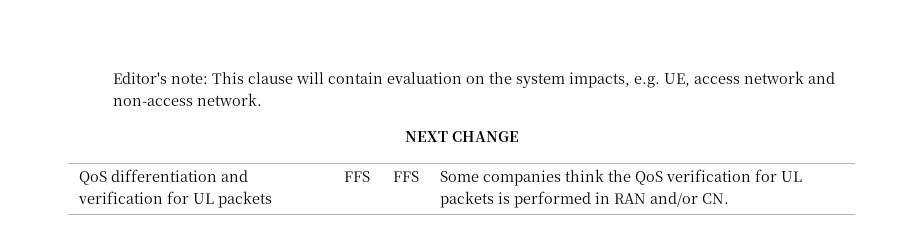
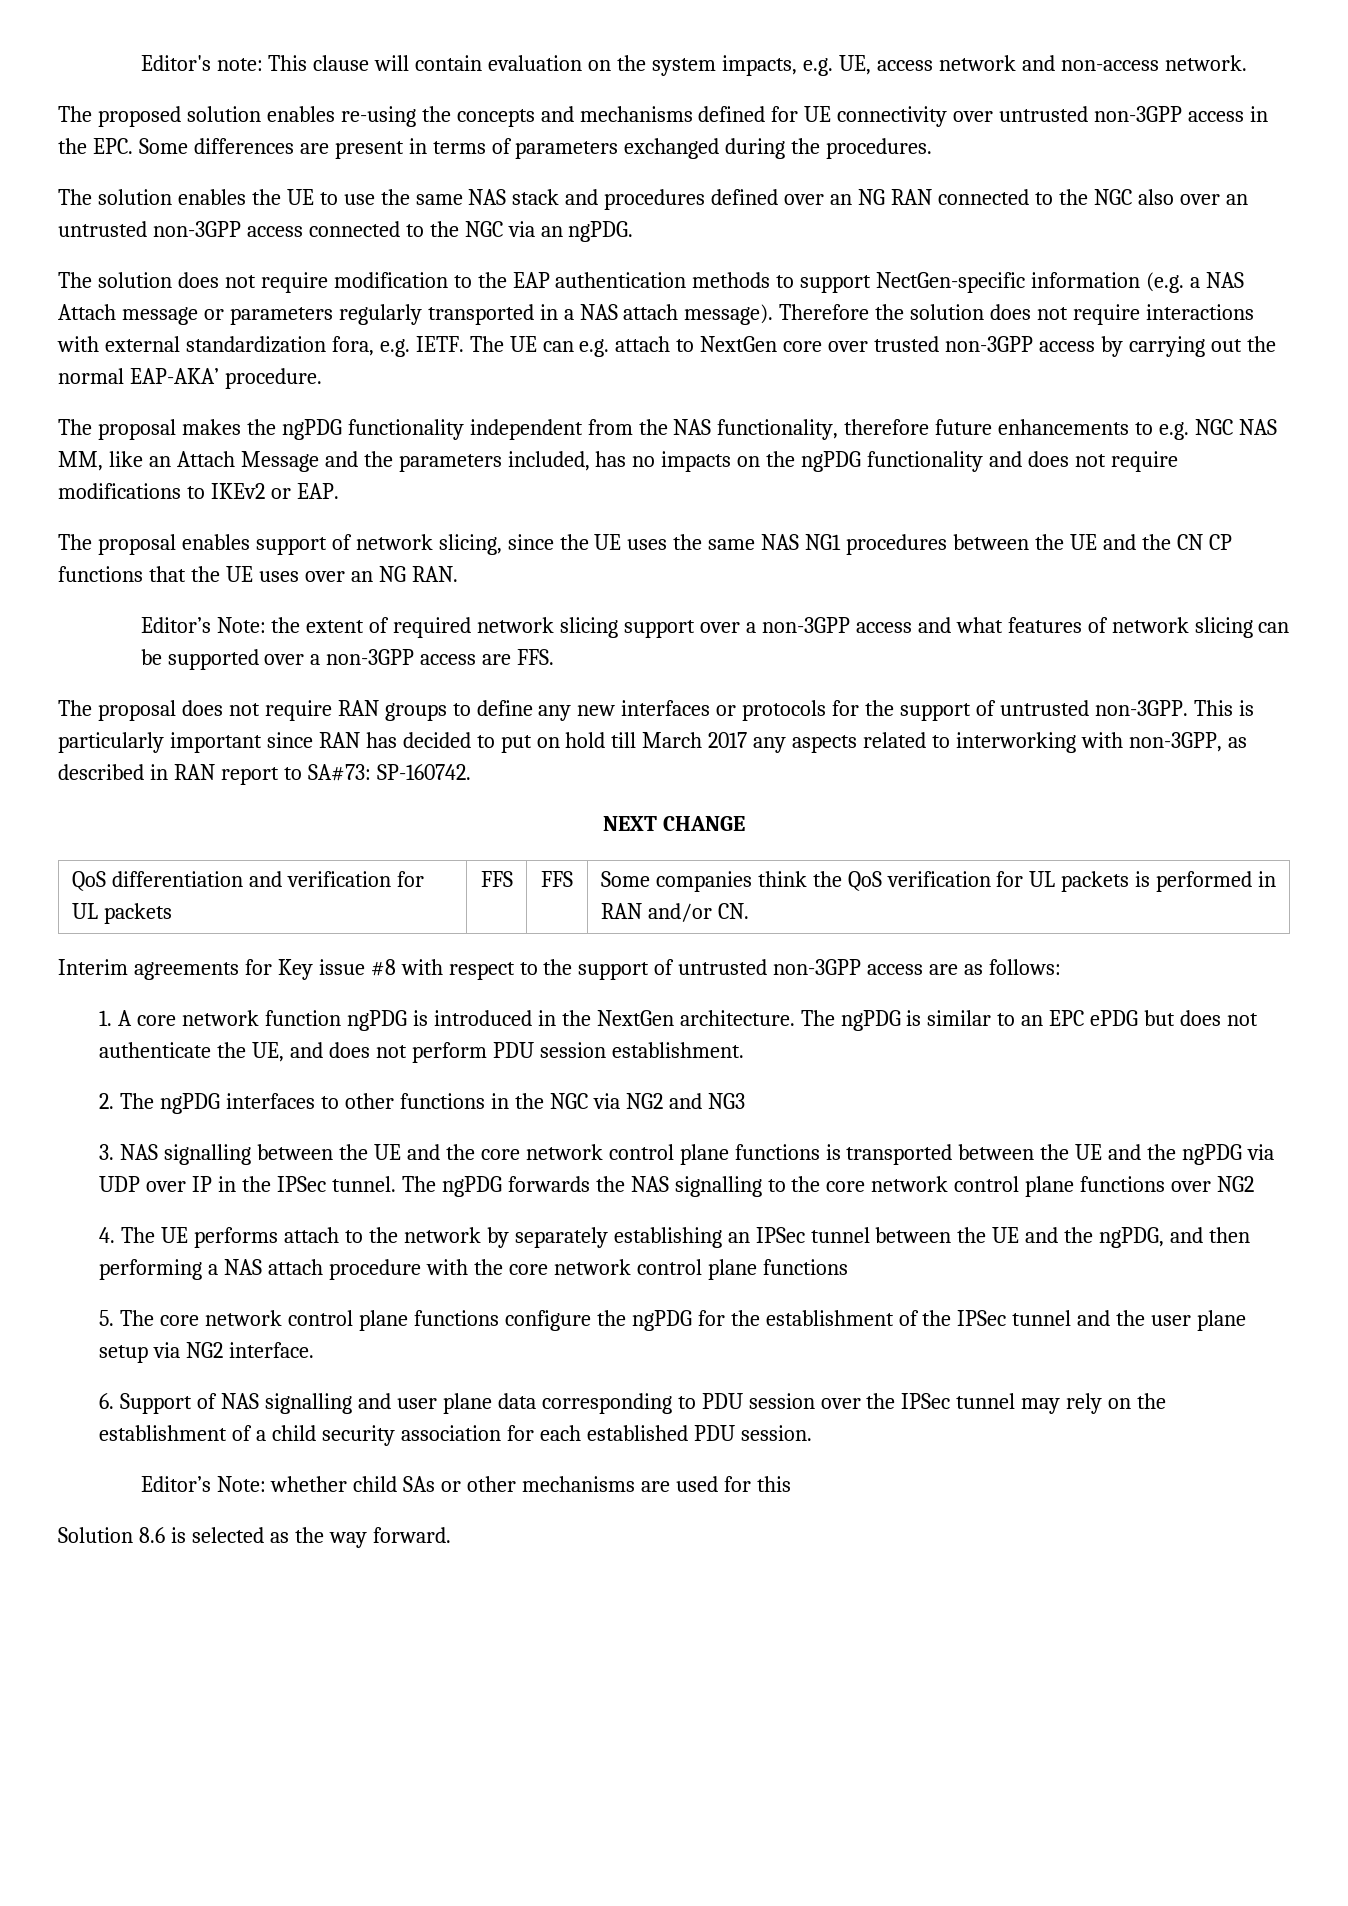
+ The proposed solution enables re-using the concepts and mechanisms defined for UE connectivity over untrusted non-3GPP access in the EPC. Some differences are present in terms of parameters exchanged during the procedures.
+ The solution enables the UE to use the same NAS stack and procedures defined over an NG RAN connected to the NGC also over an untrusted non-3GPP access connected to the NGC via an ngPDG.
+ The solution does not require modification to the EAP authentication methods to support NectGen-specific information (e.g. a NAS Attach message or parameters regularly transported in a NAS attach message). Therefore the solution does not require interactions with external standardization fora, e.g. IETF. The UE can e.g. attach to NextGen core over trusted non-3GPP access by carrying out the normal EAP-AKA’ procedure.
+ The proposal makes the ngPDG functionality independent from the NAS functionality, therefore future enhancements to e.g. NGC NAS MM, like an Attach Message and the parameters included, has no impacts on the ngPDG functionality and does not require modifications to IKEv2 or EAP.
+ The proposal enables support of network slicing, since the UE uses the same NAS NG1 procedures between the UE and the CN CP functions that the UE uses over an NG RAN.
+ Editor’s Note: the extent of required network slicing support over a non-3GPP access and what features of network slicing can be supported over a non-3GPP access are FFS.
+ The proposal does not require RAN groups to define any new interfaces or protocols for the support of untrusted non-3GPP. This is particularly important since RAN has decided to put on hold till March 2017 any aspects related to interworking with non-3GPP, as described in RAN report to SA#73: SP-160742.
+ Interim agreements for Key issue #8 with respect to the support of untrusted non-3GPP access are as follows:
+ 1. A core network function ngPDG is introduced in the NextGen architecture. The ngPDG is similar to an EPC ePDG but does not authenticate the UE, and does not perform PDU session establishment.
+ 2. The ngPDG interfaces to other functions in the NGC via NG2 and NG3
+ 3. NAS signalling between the UE and the core network control plane functions is transported between the UE and the ngPDG via UDP over IP in the IPSec tunnel. The ngPDG forwards the NAS signalling to the core network control plane functions over NG2
+ 4. The UE performs attach to the network by separately establishing an IPSec tunnel between the UE and the ngPDG, and then performing a NAS attach procedure with the core network control plane functions
+ 5. The core network control plane functions configure the ngPDG for the establishment of the IPSec tunnel and the user plane setup via NG2 interface.
+ 6. Support of NAS signalling and user plane data corresponding to PDU session over the IPSec tunnel may rely on the establishment of a child security association for each established PDU session.
+ Editor’s Note: whether child SAs or other mechanisms are used for this
+ Solution 8.6 is selected as the way forward.

